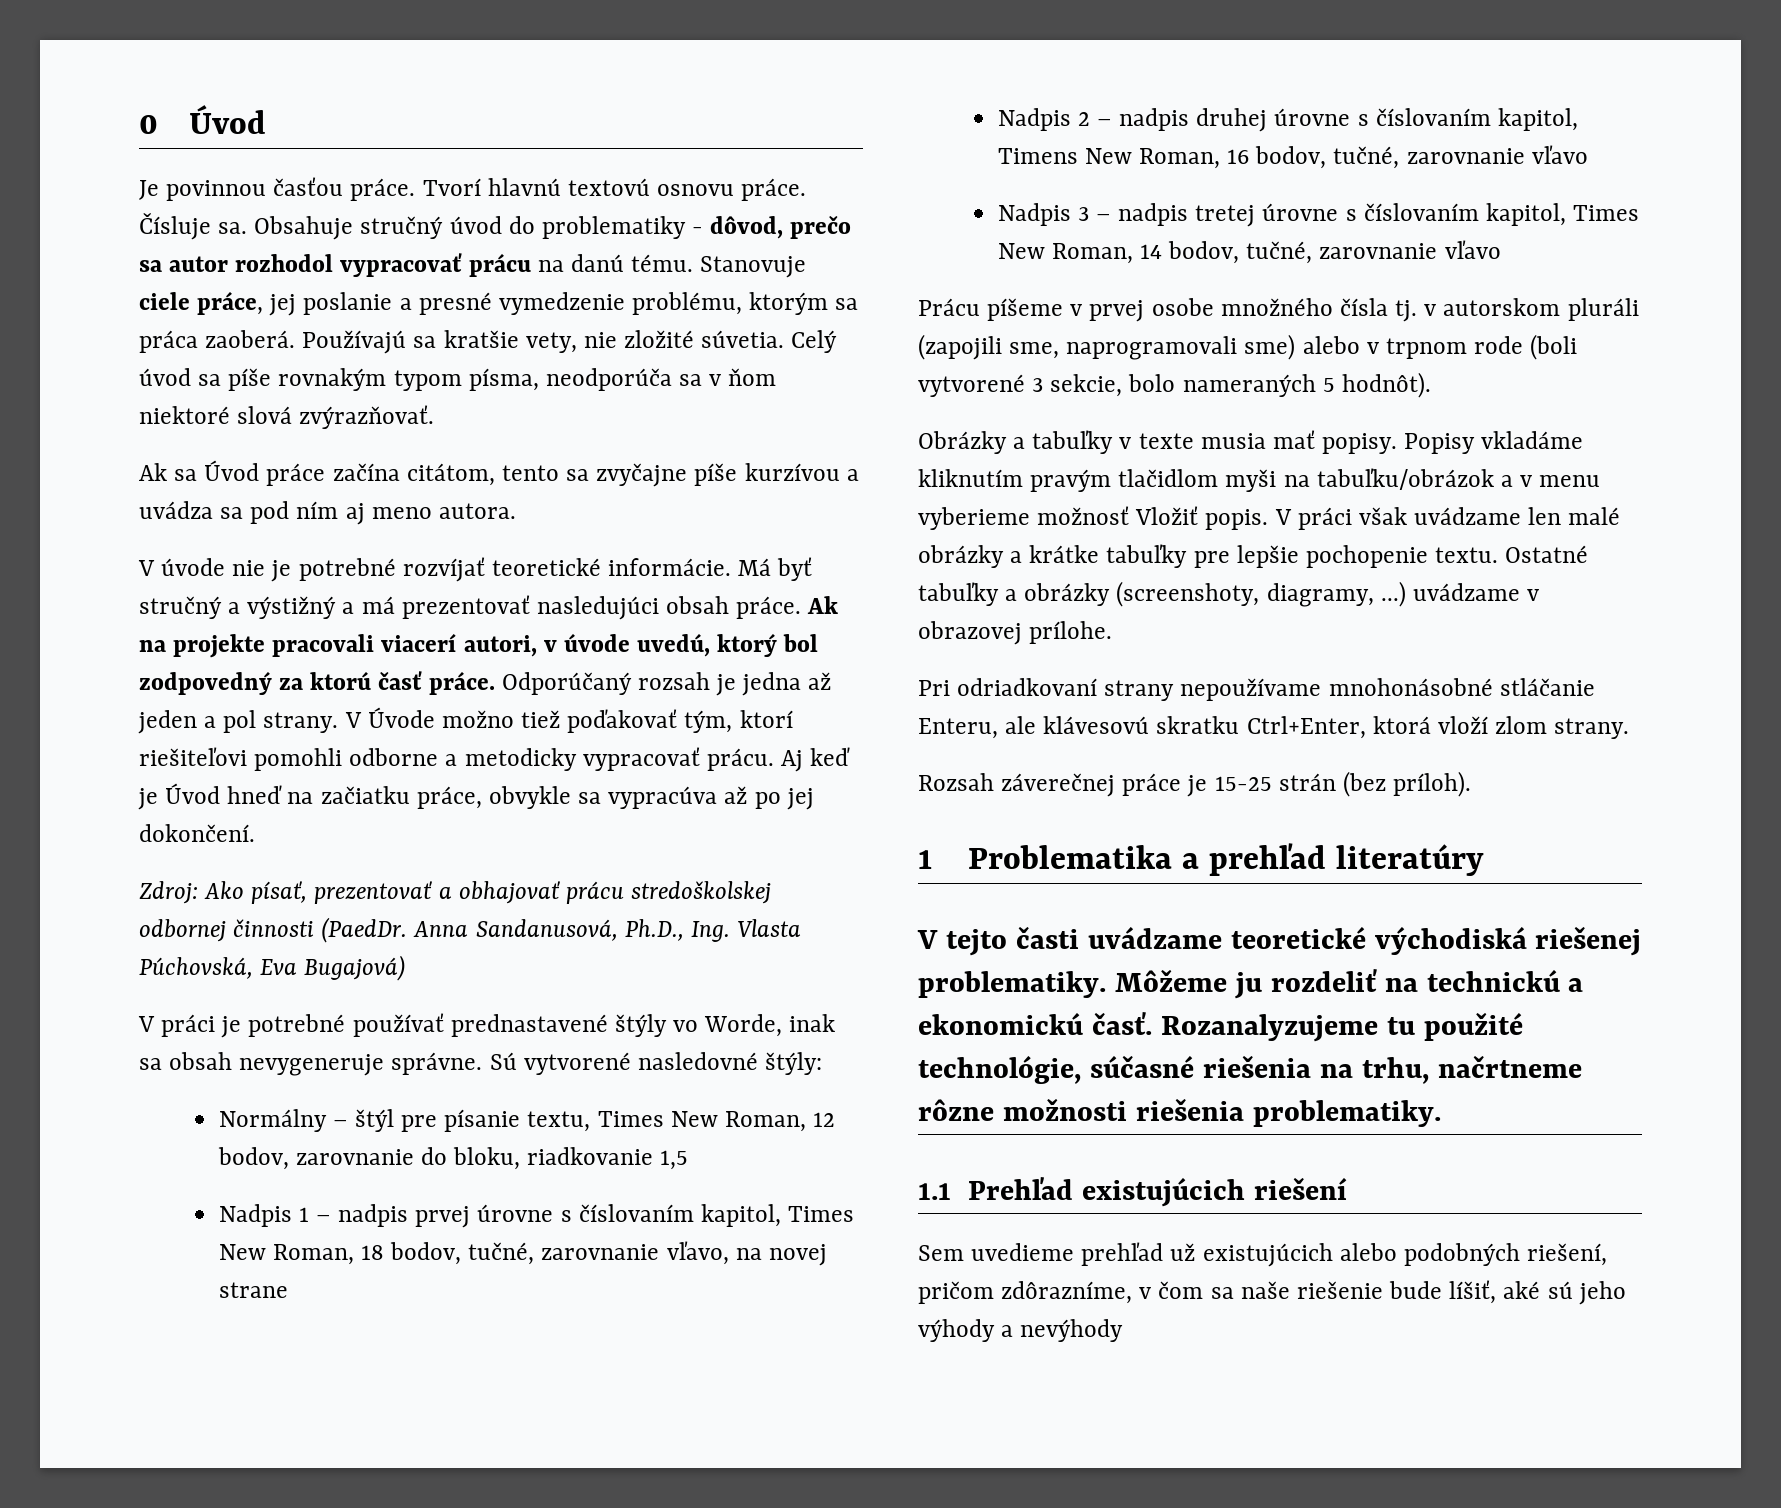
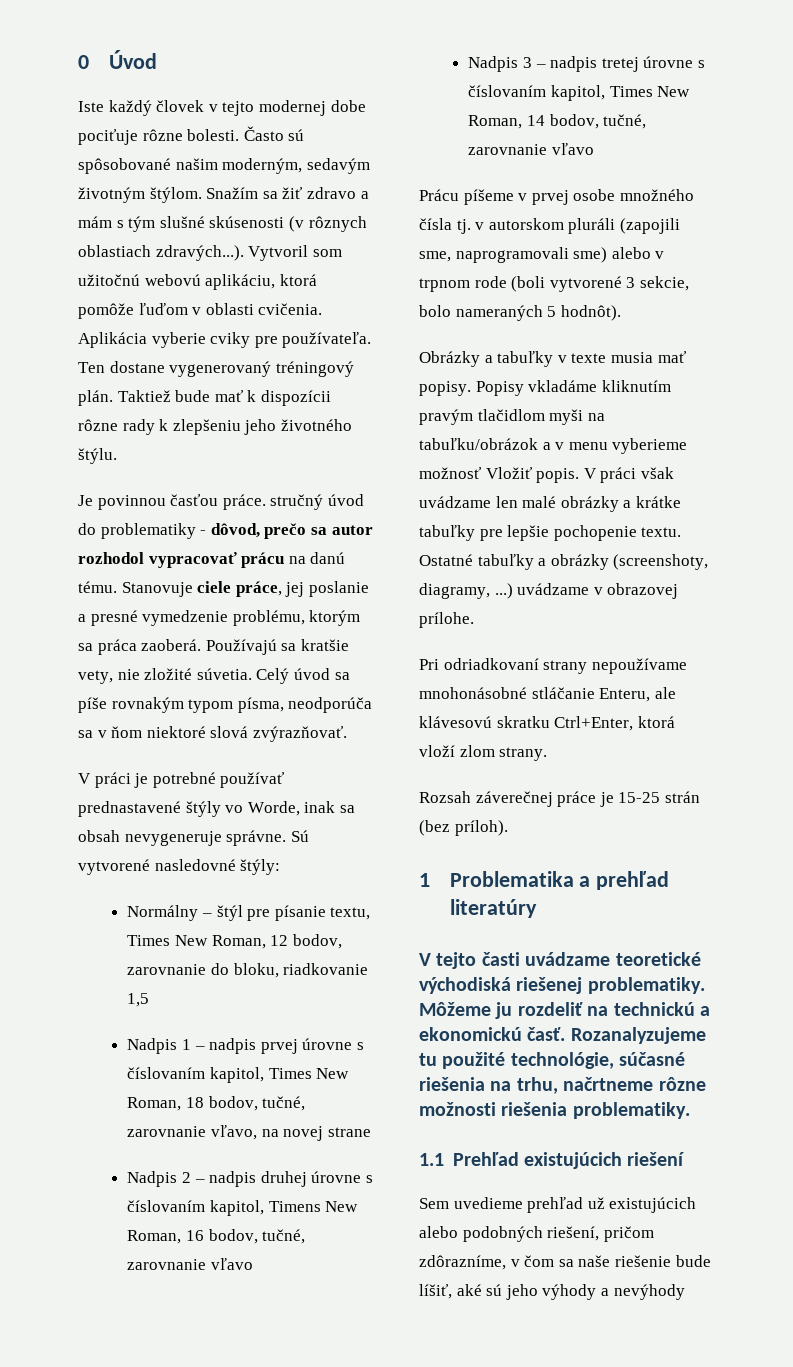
- Je povinnou časťou práce. Tvorí hlavnú textovú osnovu práce. Čísluje sa. Obsahuje stručný úvod do problematiky - dôvod, prečo sa autor rozhodol vypracovať prácu na danú tému.
+ Iste každý človek v tejto modernej dobe pociťuje rôzne bolesti. Často sú spôsobované našim moderným, sedavým životným štýlom. Snažím sa žiť zdravo a mám s tým slušné skúsenosti (v rôznych oblastiach zdravých...). Vytvoril som užitočnú webovú aplikáciu, ktorá pomôže ľuďom v oblasti cvičenia. Aplikácia vyberie cviky pre používateľa. Ten dostane vygenerovaný tréningový plán. Taktiež bude mať k dispozícii rôzne rady k zlepšeniu jeho životného štýlu.
+ Je povinnou časťou práce. stručný úvod do problematiky - dôvod, prečo sa autor rozhodol vypracovať prácu na danú tému.
- Ak sa Úvod práce začína citátom, tento sa zvyčajne píše kurzívou a uvádza sa pod ním aj meno autora.
- V úvode nie je potrebné rozvíjať teoretické informácie. Má byť stručný a výstižný a má prezentovať nasledujúci obsah práce. Ak na projekte pracovali viacerí autori, v úvode uvedú, ktorý bol zodpovedný za ktorú časť práce. Odporúčaný rozsah je jedna až jeden a pol strany. V Úvode možno tiež poďakovať tým, ktorí riešiteľovi pomohli odborne a metodicky vypracovať prácu. Aj keď je Úvod hneď na začiatku práce, obvykle sa vypracúva až po jej dokončení.
- Zdroj: Ako písať, prezentovať a obhajovať prácu stredoškolskej odbornej činnosti (PaedDr. Anna Sandanusová, Ph.D., Ing. Vlasta Púchovská, Eva Bugajová)

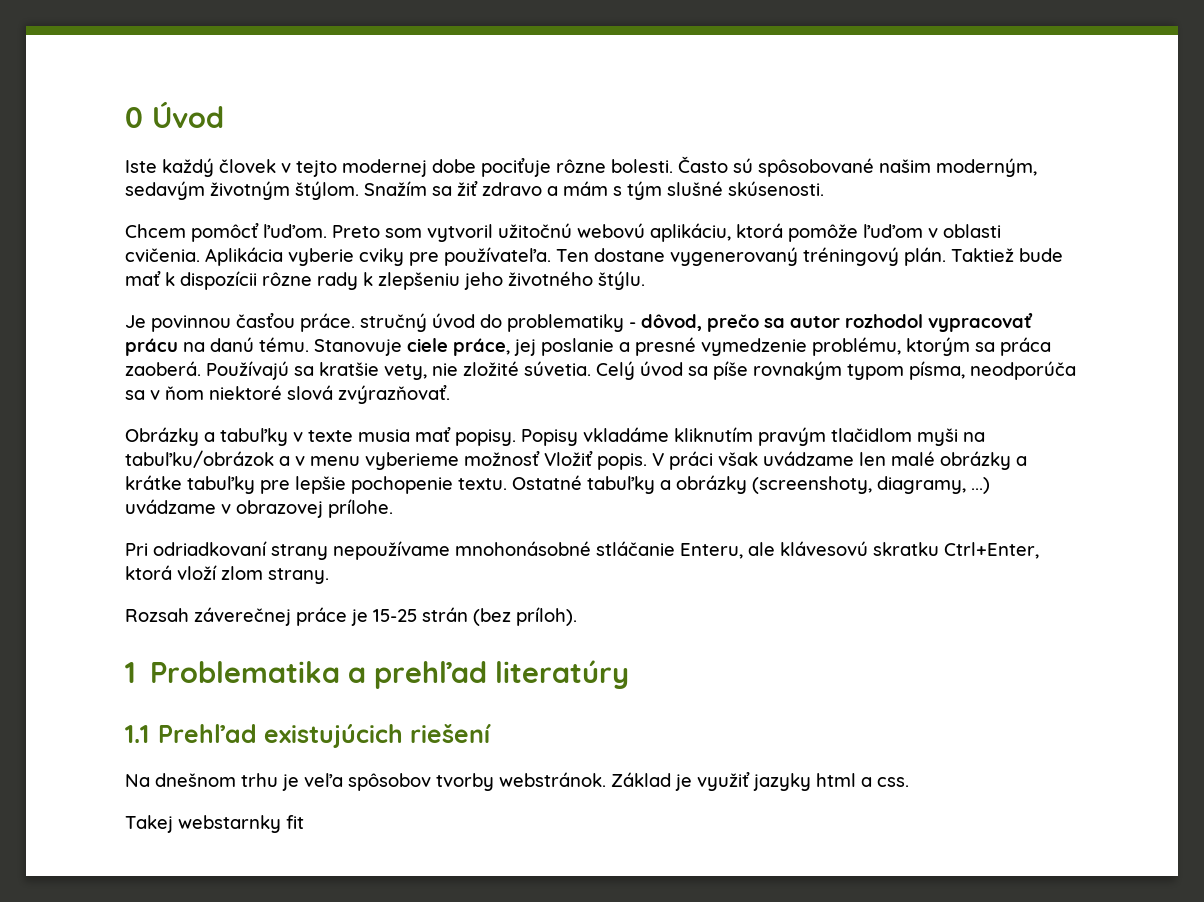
- Snažím sa žiť zdravo a mám s tým slušné skúsenosti (v rôznych oblastiach zdravých...). Vytvoril som užitočnú webovú aplikáciu, ktorá pomôže ľuďom v oblasti cvičenia.
+ Snažím sa žiť zdravo a mám s tým slušné skúsenosti.
+ Chcem pomôcť ľuďom. Preto som vytvoril užitočnú webovú aplikáciu, ktorá pomôže ľuďom v oblasti cvičenia.
- V práci je potrebné používať prednastavené štýly vo Worde, inak sa obsah nevygeneruje správne. Sú vytvorené nasledovné štýly:
- Normálny – štýl pre písanie textu, Times New Roman, 12 bodov, zarovnanie do bloku, riadkovanie 1,5
- Nadpis 1 – nadpis prvej úrovne s číslovaním kapitol, Times New Roman, 18 bodov, tučné, zarovnanie vľavo, na novej strane
- Nadpis 2 – nadpis druhej úrovne s číslovaním kapitol, Timens New Roman, 16 bodov, tučné, zarovnanie vľavo
- Nadpis 3 – nadpis tretej úrovne s číslovaním kapitol, Times New Roman, 14 bodov, tučné, zarovnanie vľavo
- Prácu píšeme v prvej osobe množného čísla tj. v autorskom pluráli (zapojili sme, naprogramovali sme) alebo v trpnom rode (boli vytvorené 3 sekcie, bolo nameraných 5 hodnôt).
- V tejto časti uvádzame teoretické východiská riešenej problematiky. Môžeme ju rozdeliť na technickú a ekonomickú časť. Rozanalyzujeme tu použité technológie, súčasné riešenia na trhu, načrtneme rôzne možnosti riešenia problematiky.
  1.1 Prehľad existujúcich riešení
- Sem uvedieme prehľad už existujúcich alebo podobných riešení, pričom zdôrazníme, v čom sa naše riešenie bude líšiť, aké sú jeho výhody a nevýhody
+ Na dnešnom trhu je veľa spôsobov tvorby webstránok. Základ je využiť jazyky html a css.
+ Takej webstarnky fit

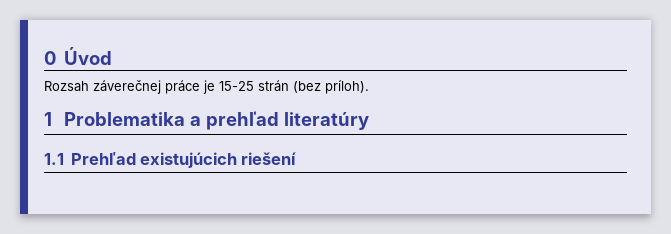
- Iste každý človek v tejto modernej dobe pociťuje rôzne bolesti. Často sú spôsobované našim moderným, sedavým životným štýlom. Snažím sa žiť zdravo a mám s tým slušné skúsenosti.
- Chcem pomôcť ľuďom. Preto som vytvoril užitočnú webovú aplikáciu, ktorá pomôže ľuďom v oblasti cvičenia. Aplikácia vyberie cviky pre používateľa. Ten dostane vygenerovaný tréningový plán. Taktiež bude mať k dispozícii rôzne rady k zlepšeniu jeho životného štýlu.
- Je povinnou časťou práce. stručný úvod do problematiky - dôvod, prečo sa autor rozhodol vypracovať prácu na danú tému. Stanovuje ciele práce, jej poslanie a presné vymedzenie problému, ktorým sa práca zaoberá. Používajú sa kratšie vety, nie zložité súvetia. Celý úvod sa píše rovnakým typom písma, neodporúča sa v ňom niektoré slová zvýrazňovať.
- Obrázky a tabuľky v texte musia mať popisy. Popisy vkladáme kliknutím pravým tlačidlom myši na tabuľku/obrázok a v menu vyberieme možnosť Vložiť popis. V práci však uvádzame len malé obrázky a krátke tabuľky pre lepšie pochopenie textu. Ostatné tabuľky a obrázky (screenshoty, diagramy, ...) uvádzame v obrazovej prílohe.
- Pri odriadkovaní strany nepoužívame mnohonásobné stláčanie Enteru, ale klávesovú skratku Ctrl+Enter, ktorá vloží zlom strany.
- Na dnešnom trhu je veľa spôsobov tvorby webstránok. Základ je využiť jazyky html a css.
- Takej webstarnky fit

